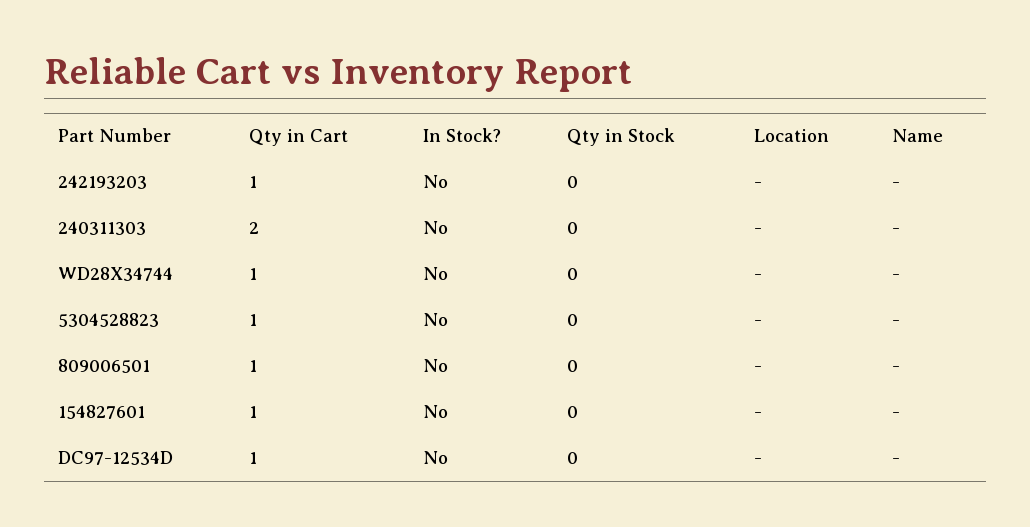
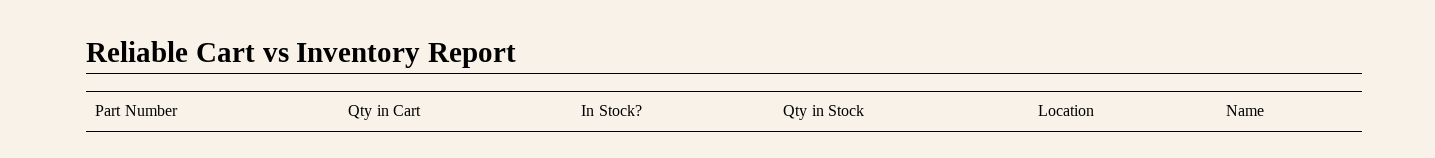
- 242193203 | 1 | No | 0 | - | -
- 240311303 | 2 | No | 0 | - | -
- WD28X34744 | 1 | No | 0 | - | -
- 5304528823 | 1 | No | 0 | - | -
- 809006501 | 1 | No | 0 | - | -
- 154827601 | 1 | No | 0 | - | -
- DC97-12534D | 1 | No | 0 | - | -

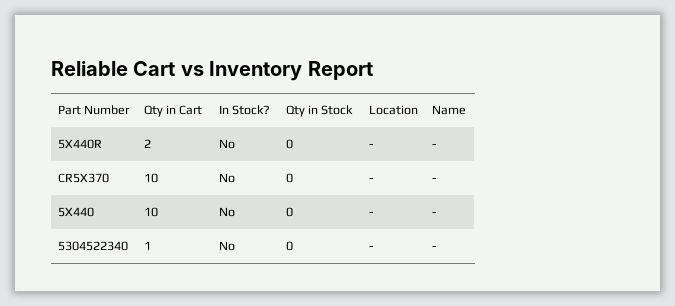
+ 5X440R | 2 | No | 0 | - | -
+ CR5X370 | 10 | No | 0 | - | -
+ 5X440 | 10 | No | 0 | - | -
+ 5304522340 | 1 | No | 0 | - | -

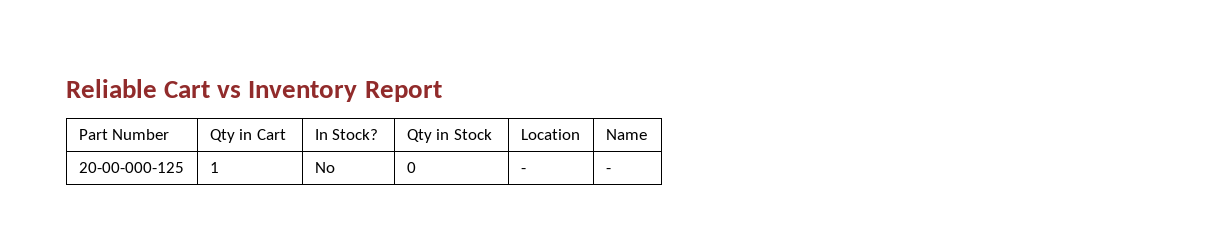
- 5X440R | 2 | No | 0 | - | -
- CR5X370 | 10 | No | 0 | - | -
- 5X440 | 10 | No | 0 | - | -
- 5304522340 | 1 | No | 0 | - | -
+ 20-00-000-125 | 1 | No | 0 | - | -

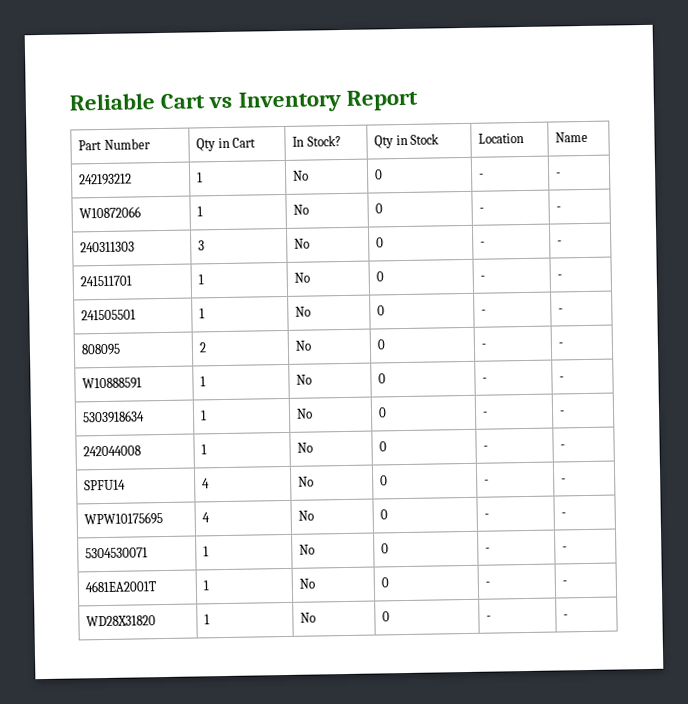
- 20-00-000-125 | 1 | No | 0 | - | -
+ 242193212 | 1 | No | 0 | - | -
+ W10872066 | 1 | No | 0 | - | -
+ 240311303 | 3 | No | 0 | - | -
+ 241511701 | 1 | No | 0 | - | -
+ 241505501 | 1 | No | 0 | - | -
+ 808095 | 2 | No | 0 | - | -
+ W10888591 | 1 | No | 0 | - | -
+ 5303918634 | 1 | No | 0 | - | -
+ 242044008 | 1 | No | 0 | - | -
+ SPFU14 | 4 | No | 0 | - | -
+ WPW10175695 | 4 | No | 0 | - | -
+ 5304530071 | 1 | No | 0 | - | -
+ 4681EA2001T | 1 | No | 0 | - | -
+ WD28X31820 | 1 | No | 0 | - | -

